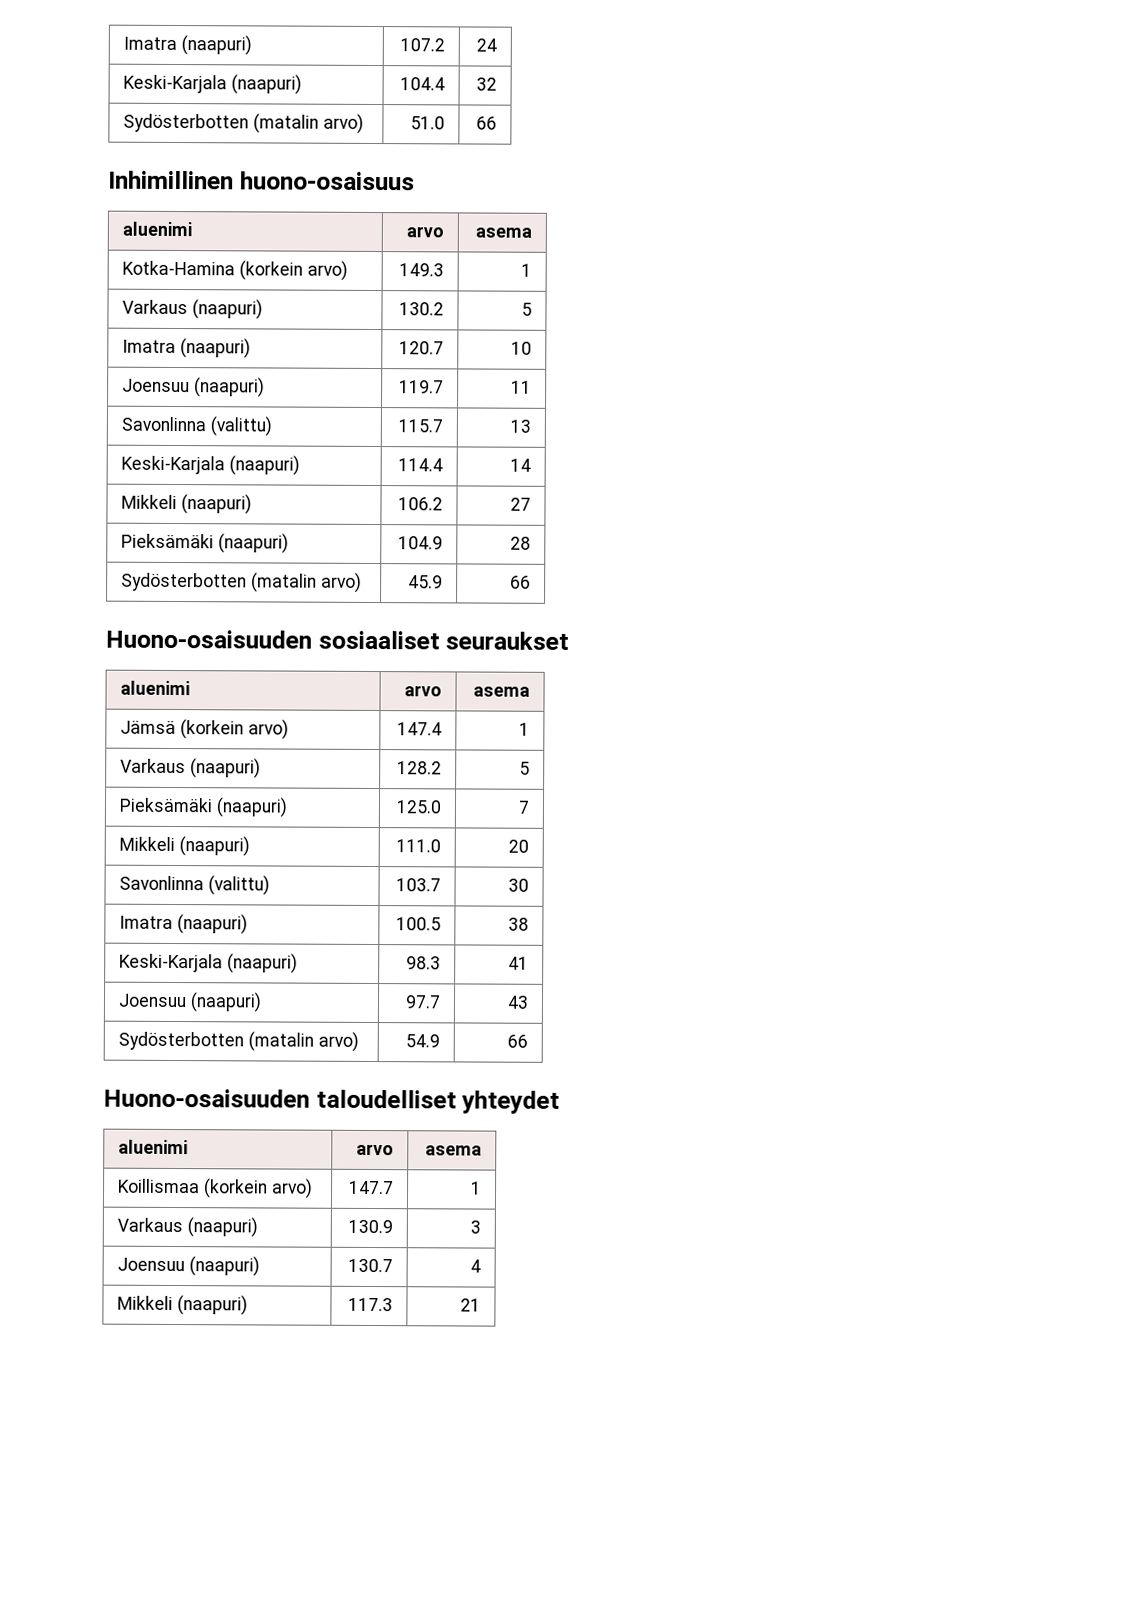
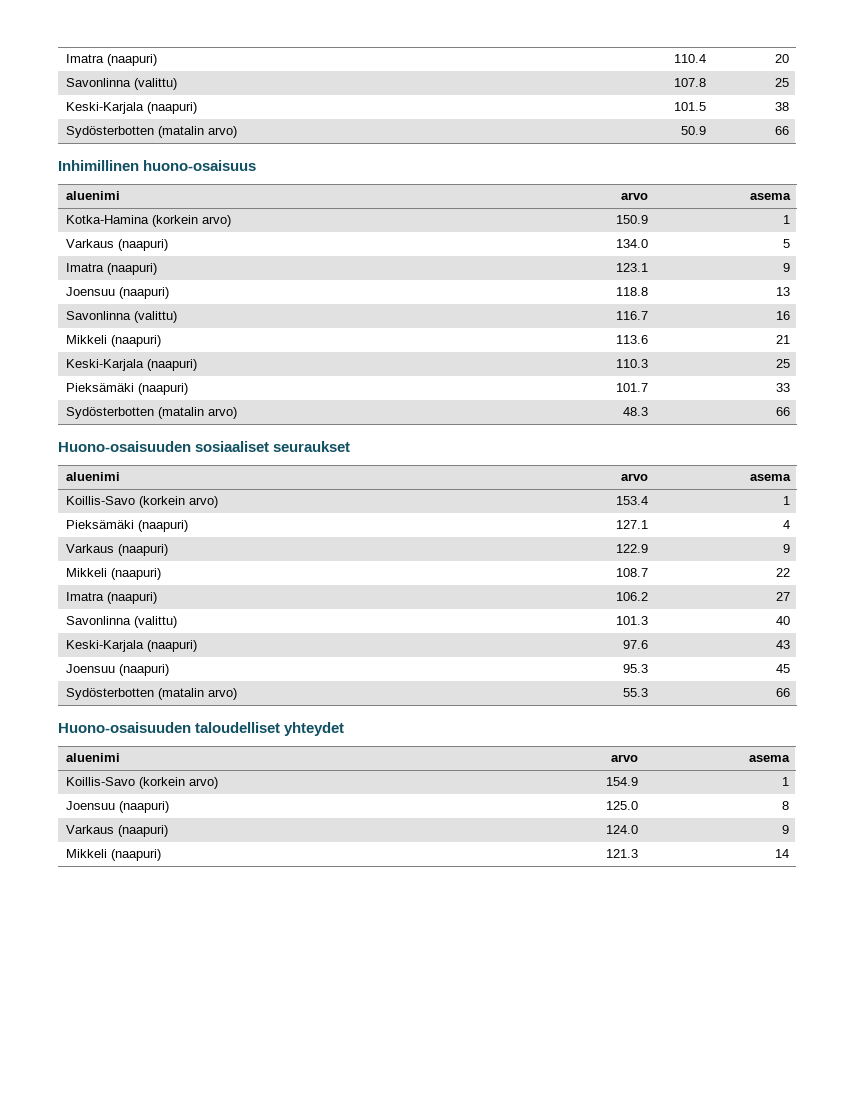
- Imatra (naapuri) | 107.2 | 24
- Keski-Karjala (naapuri) | 104.4 | 32
- Sydösterbotten (matalin arvo) | 51.0 | 66
+ Imatra (naapuri) | 110.4 | 20
+ Savonlinna (valittu) | 107.8 | 25
+ Keski-Karjala (naapuri) | 101.5 | 38
+ Sydösterbotten (matalin arvo) | 50.9 | 66
- Kotka-Hamina (korkein arvo) | 149.3 | 1
- Varkaus (naapuri) | 130.2 | 5
+ Kotka-Hamina (korkein arvo) | 150.9 | 1
+ Varkaus (naapuri) | 134.0 | 5
- Imatra (naapuri) | 120.7 | 10
- Joensuu (naapuri) | 119.7 | 11
- Savonlinna (valittu) | 115.7 | 13
- Keski-Karjala (naapuri) | 114.4 | 14
- Mikkeli (naapuri) | 106.2 | 27
- Pieksämäki (naapuri) | 104.9 | 28
- Sydösterbotten (matalin arvo) | 45.9 | 66
+ Imatra (naapuri) | 123.1 | 9
+ Joensuu (naapuri) | 118.8 | 13
+ Savonlinna (valittu) | 116.7 | 16
+ Mikkeli (naapuri) | 113.6 | 21
+ Keski-Karjala (naapuri) | 110.3 | 25
+ Pieksämäki (naapuri) | 101.7 | 33
+ Sydösterbotten (matalin arvo) | 48.3 | 66
- Jämsä (korkein arvo) | 147.4 | 1
- Varkaus (naapuri) | 128.2 | 5
- Pieksämäki (naapuri) | 125.0 | 7
- Mikkeli (naapuri) | 111.0 | 20
- Savonlinna (valittu) | 103.7 | 30
- Imatra (naapuri) | 100.5 | 38
- Keski-Karjala (naapuri) | 98.3 | 41
- Joensuu (naapuri) | 97.7 | 43
- Sydösterbotten (matalin arvo) | 54.9 | 66
+ Koillis-Savo (korkein arvo) | 153.4 | 1
+ Pieksämäki (naapuri) | 127.1 | 4
+ Varkaus (naapuri) | 122.9 | 9
+ Mikkeli (naapuri) | 108.7 | 22
+ Imatra (naapuri) | 106.2 | 27
+ Savonlinna (valittu) | 101.3 | 40
+ Keski-Karjala (naapuri) | 97.6 | 43
+ Joensuu (naapuri) | 95.3 | 45
+ Sydösterbotten (matalin arvo) | 55.3 | 66
- Koillismaa (korkein arvo) | 147.7 | 1
- Varkaus (naapuri) | 130.9 | 3
- Joensuu (naapuri) | 130.7 | 4
- Mikkeli (naapuri) | 117.3 | 21
+ Koillis-Savo (korkein arvo) | 154.9 | 1
+ Joensuu (naapuri) | 125.0 | 8
+ Varkaus (naapuri) | 124.0 | 9
+ Mikkeli (naapuri) | 121.3 | 14

